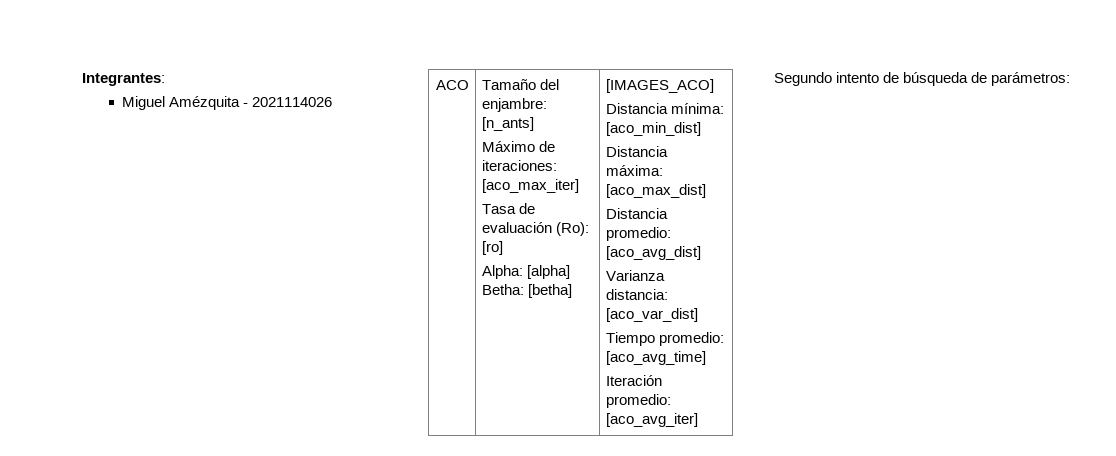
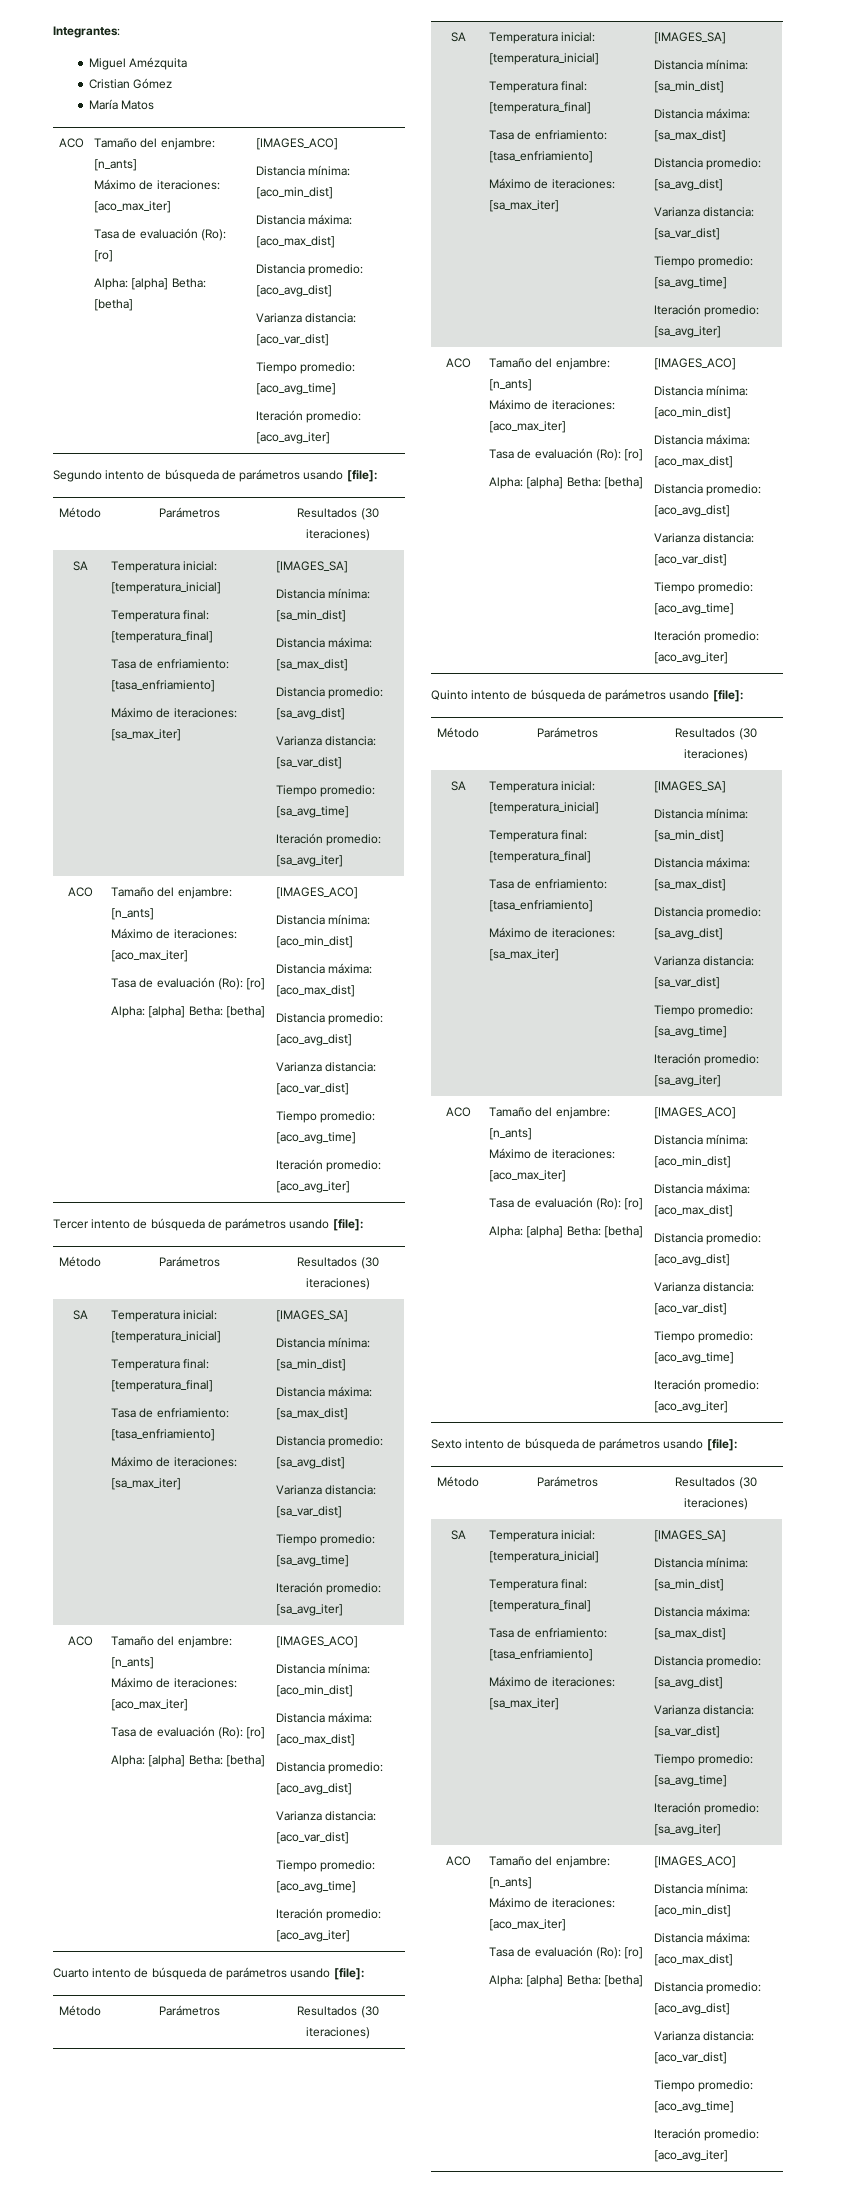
- Miguel Amézquita - 2021114026
+ Miguel Amézquita
+ Cristian Gómez
+ María Matos
- Segundo intento de búsqueda de parámetros:
+ Segundo intento de búsqueda de parámetros usando [file]:
+ Método | Parámetros | Resultados (30 iteraciones)
+ SA | Temperatura inicial: [temperatura_inicial]
+ Temperatura final: [temperatura_final]
+ Tasa de enfriamiento: [tasa_enfriamiento]
+ Máximo de iteraciones: [sa_max_iter] | [IMAGES_SA]
+ Distancia mínima: [sa_min_dist]
+ Distancia máxima: [sa_max_dist]
+ Distancia promedio: [sa_avg_dist]
+ Varianza distancia: [sa_var_dist]
+ Tiempo promedio: [sa_avg_time]
+ Iteración promedio: [sa_avg_iter]
+ ACO | Tamaño del enjambre: [n_ants]
+ Máximo de iteraciones: [aco_max_iter]
+ Tasa de evaluación (Ro): [ro]
+ Alpha: [alpha] Betha: [betha] | [IMAGES_ACO]
+ Distancia mínima: [aco_min_dist]
+ Distancia máxima: [aco_max_dist]
+ Distancia promedio: [aco_avg_dist]
+ Varianza distancia: [aco_var_dist]
+ Tiempo promedio: [aco_avg_time]
+ Iteración promedio: [aco_avg_iter]
+ Tercer intento de búsqueda de parámetros usando [file]:
+ Método | Parámetros | Resultados (30 iteraciones)
+ SA | Temperatura inicial: [temperatura_inicial]
+ Temperatura final: [temperatura_final]
+ Tasa de enfriamiento: [tasa_enfriamiento]
+ Máximo de iteraciones: [sa_max_iter] | [IMAGES_SA]
+ Distancia mínima: [sa_min_dist]
+ Distancia máxima: [sa_max_dist]
+ Distancia promedio: [sa_avg_dist]
+ Varianza distancia: [sa_var_dist]
+ Tiempo promedio: [sa_avg_time]
+ Iteración promedio: [sa_avg_iter]
+ ACO | Tamaño del enjambre: [n_ants]
+ Máximo de iteraciones: [aco_max_iter]
+ Tasa de evaluación (Ro): [ro]
+ Alpha: [alpha] Betha: [betha] | [IMAGES_ACO]
+ Distancia mínima: [aco_min_dist]
+ Distancia máxima: [aco_max_dist]
+ Distancia promedio: [aco_avg_dist]
+ Varianza distancia: [aco_var_dist]
+ Tiempo promedio: [aco_avg_time]
+ Iteración promedio: [aco_avg_iter]
+ Cuarto intento de búsqueda de parámetros usando [file]:
+ Método | Parámetros | Resultados (30 iteraciones)
+ SA | Temperatura inicial: [temperatura_inicial]
+ Temperatura final: [temperatura_final]
+ Tasa de enfriamiento: [tasa_enfriamiento]
+ Máximo de iteraciones: [sa_max_iter] | [IMAGES_SA]
+ Distancia mínima: [sa_min_dist]
+ Distancia máxima: [sa_max_dist]
+ Distancia promedio: [sa_avg_dist]
+ Varianza distancia: [sa_var_dist]
+ Tiempo promedio: [sa_avg_time]
+ Iteración promedio: [sa_avg_iter]
+ ACO | Tamaño del enjambre: [n_ants]
+ Máximo de iteraciones: [aco_max_iter]
+ Tasa de evaluación (Ro): [ro]
+ Alpha: [alpha] Betha: [betha] | [IMAGES_ACO]
+ Distancia mínima: [aco_min_dist]
+ Distancia máxima: [aco_max_dist]
+ Distancia promedio: [aco_avg_dist]
+ Varianza distancia: [aco_var_dist]
+ Tiempo promedio: [aco_avg_time]
+ Iteración promedio: [aco_avg_iter]
+ Quinto intento de búsqueda de parámetros usando [file]:
+ Método | Parámetros | Resultados (30 iteraciones)
+ SA | Temperatura inicial: [temperatura_inicial]
+ Temperatura final: [temperatura_final]
+ Tasa de enfriamiento: [tasa_enfriamiento]
+ Máximo de iteraciones: [sa_max_iter] | [IMAGES_SA]
+ Distancia mínima: [sa_min_dist]
+ Distancia máxima: [sa_max_dist]
+ Distancia promedio: [sa_avg_dist]
+ Varianza distancia: [sa_var_dist]
+ Tiempo promedio: [sa_avg_time]
+ Iteración promedio: [sa_avg_iter]
+ ACO | Tamaño del enjambre: [n_ants]
+ Máximo de iteraciones: [aco_max_iter]
+ Tasa de evaluación (Ro): [ro]
+ Alpha: [alpha] Betha: [betha] | [IMAGES_ACO]
+ Distancia mínima: [aco_min_dist]
+ Distancia máxima: [aco_max_dist]
+ Distancia promedio: [aco_avg_dist]
+ Varianza distancia: [aco_var_dist]
+ Tiempo promedio: [aco_avg_time]
+ Iteración promedio: [aco_avg_iter]
+ Sexto intento de búsqueda de parámetros usando [file]:
+ Método | Parámetros | Resultados (30 iteraciones)
+ SA | Temperatura inicial: [temperatura_inicial]
+ Temperatura final: [temperatura_final]
+ Tasa de enfriamiento: [tasa_enfriamiento]
+ Máximo de iteraciones: [sa_max_iter] | [IMAGES_SA]
+ Distancia mínima: [sa_min_dist]
+ Distancia máxima: [sa_max_dist]
+ Distancia promedio: [sa_avg_dist]
+ Varianza distancia: [sa_var_dist]
+ Tiempo promedio: [sa_avg_time]
+ Iteración promedio: [sa_avg_iter]
+ ACO | Tamaño del enjambre: [n_ants]
+ Máximo de iteraciones: [aco_max_iter]
+ Tasa de evaluación (Ro): [ro]
+ Alpha: [alpha] Betha: [betha] | [IMAGES_ACO]
+ Distancia mínima: [aco_min_dist]
+ Distancia máxima: [aco_max_dist]
+ Distancia promedio: [aco_avg_dist]
+ Varianza distancia: [aco_var_dist]
+ Tiempo promedio: [aco_avg_time]
+ Iteración promedio: [aco_avg_iter]

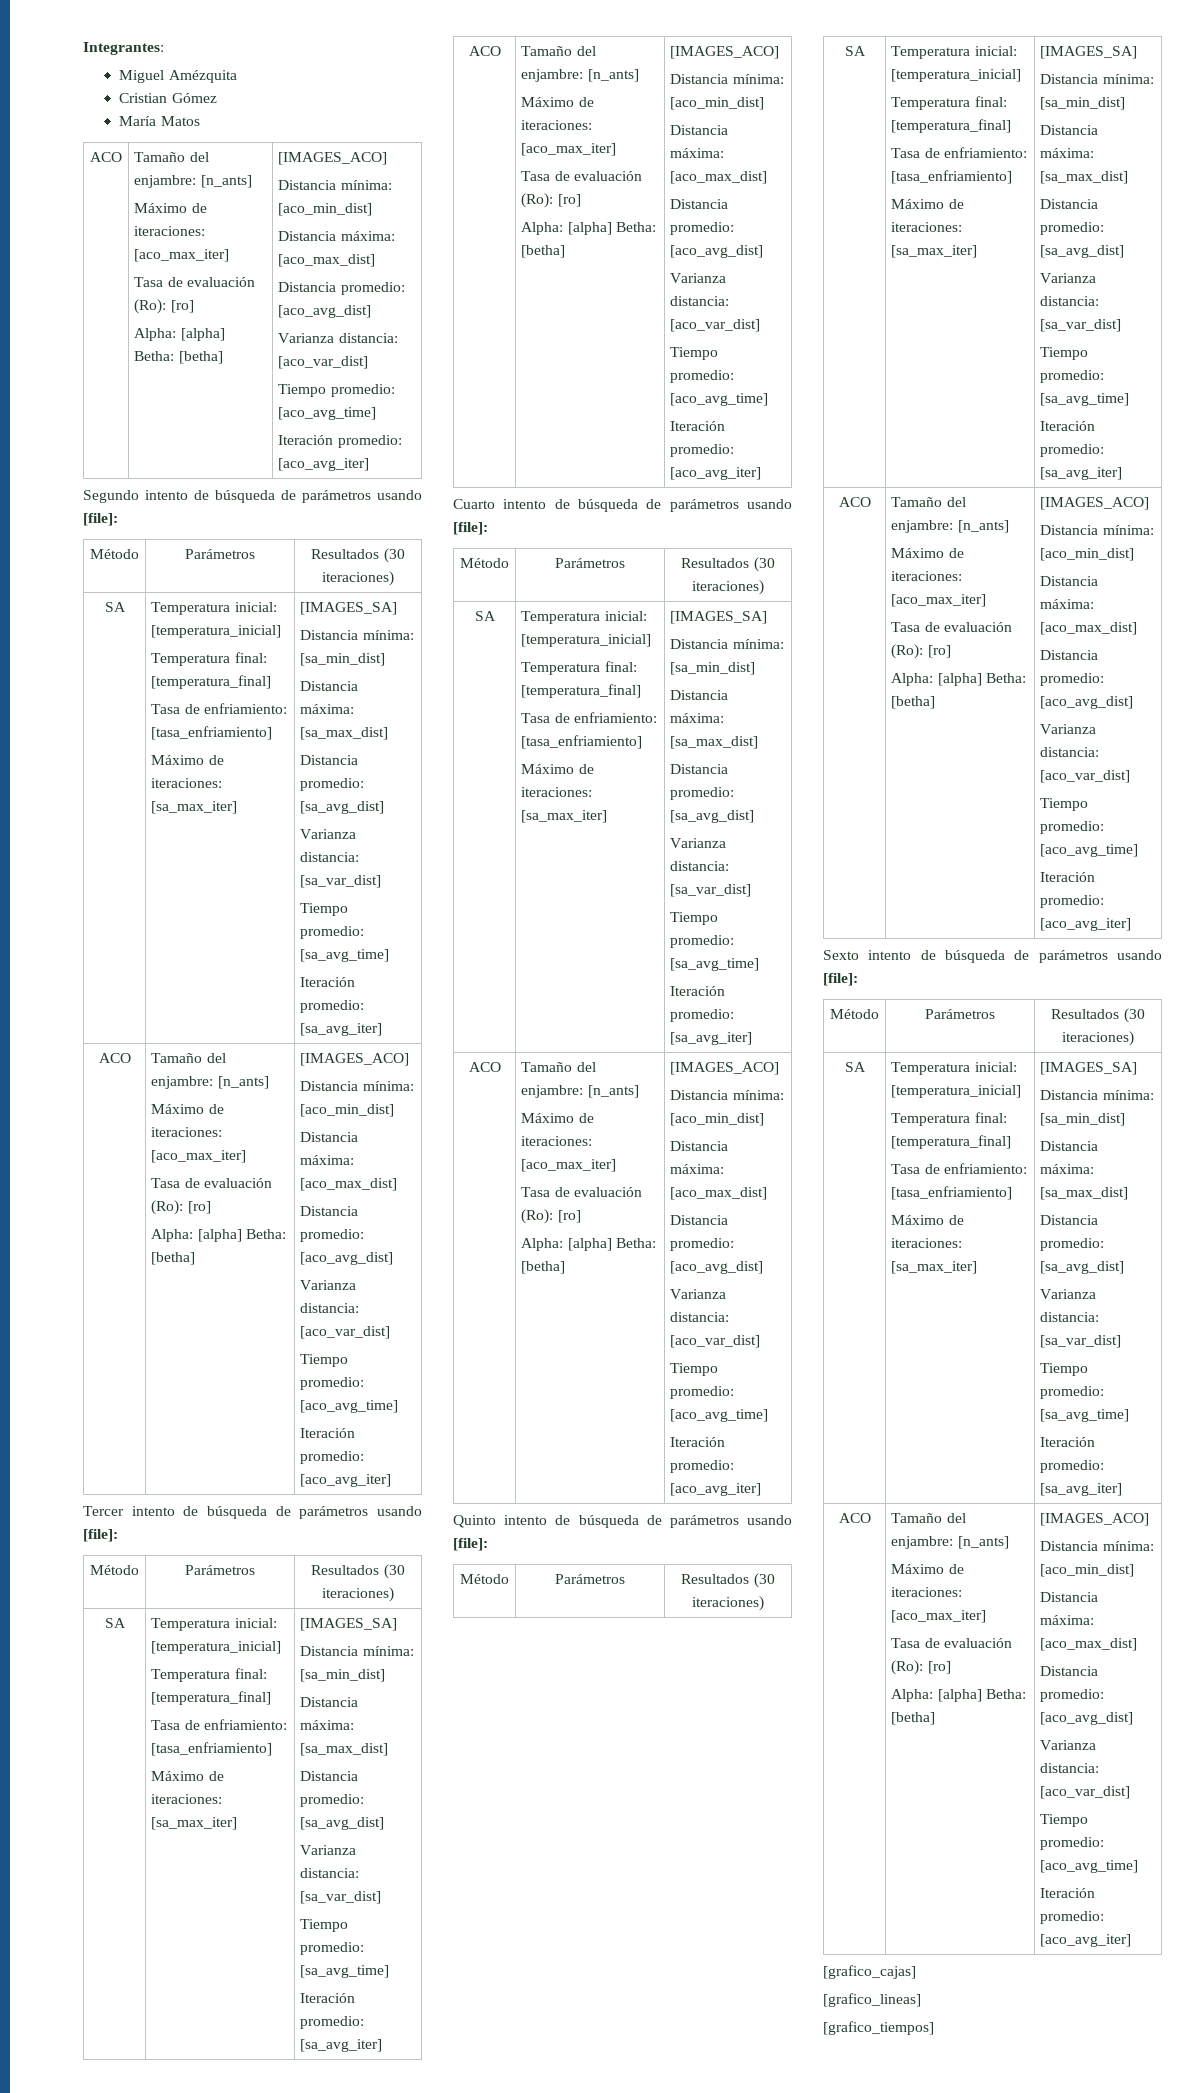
+ [grafico_cajas]
+ [grafico_lineas]
+ [grafico_tiempos]

